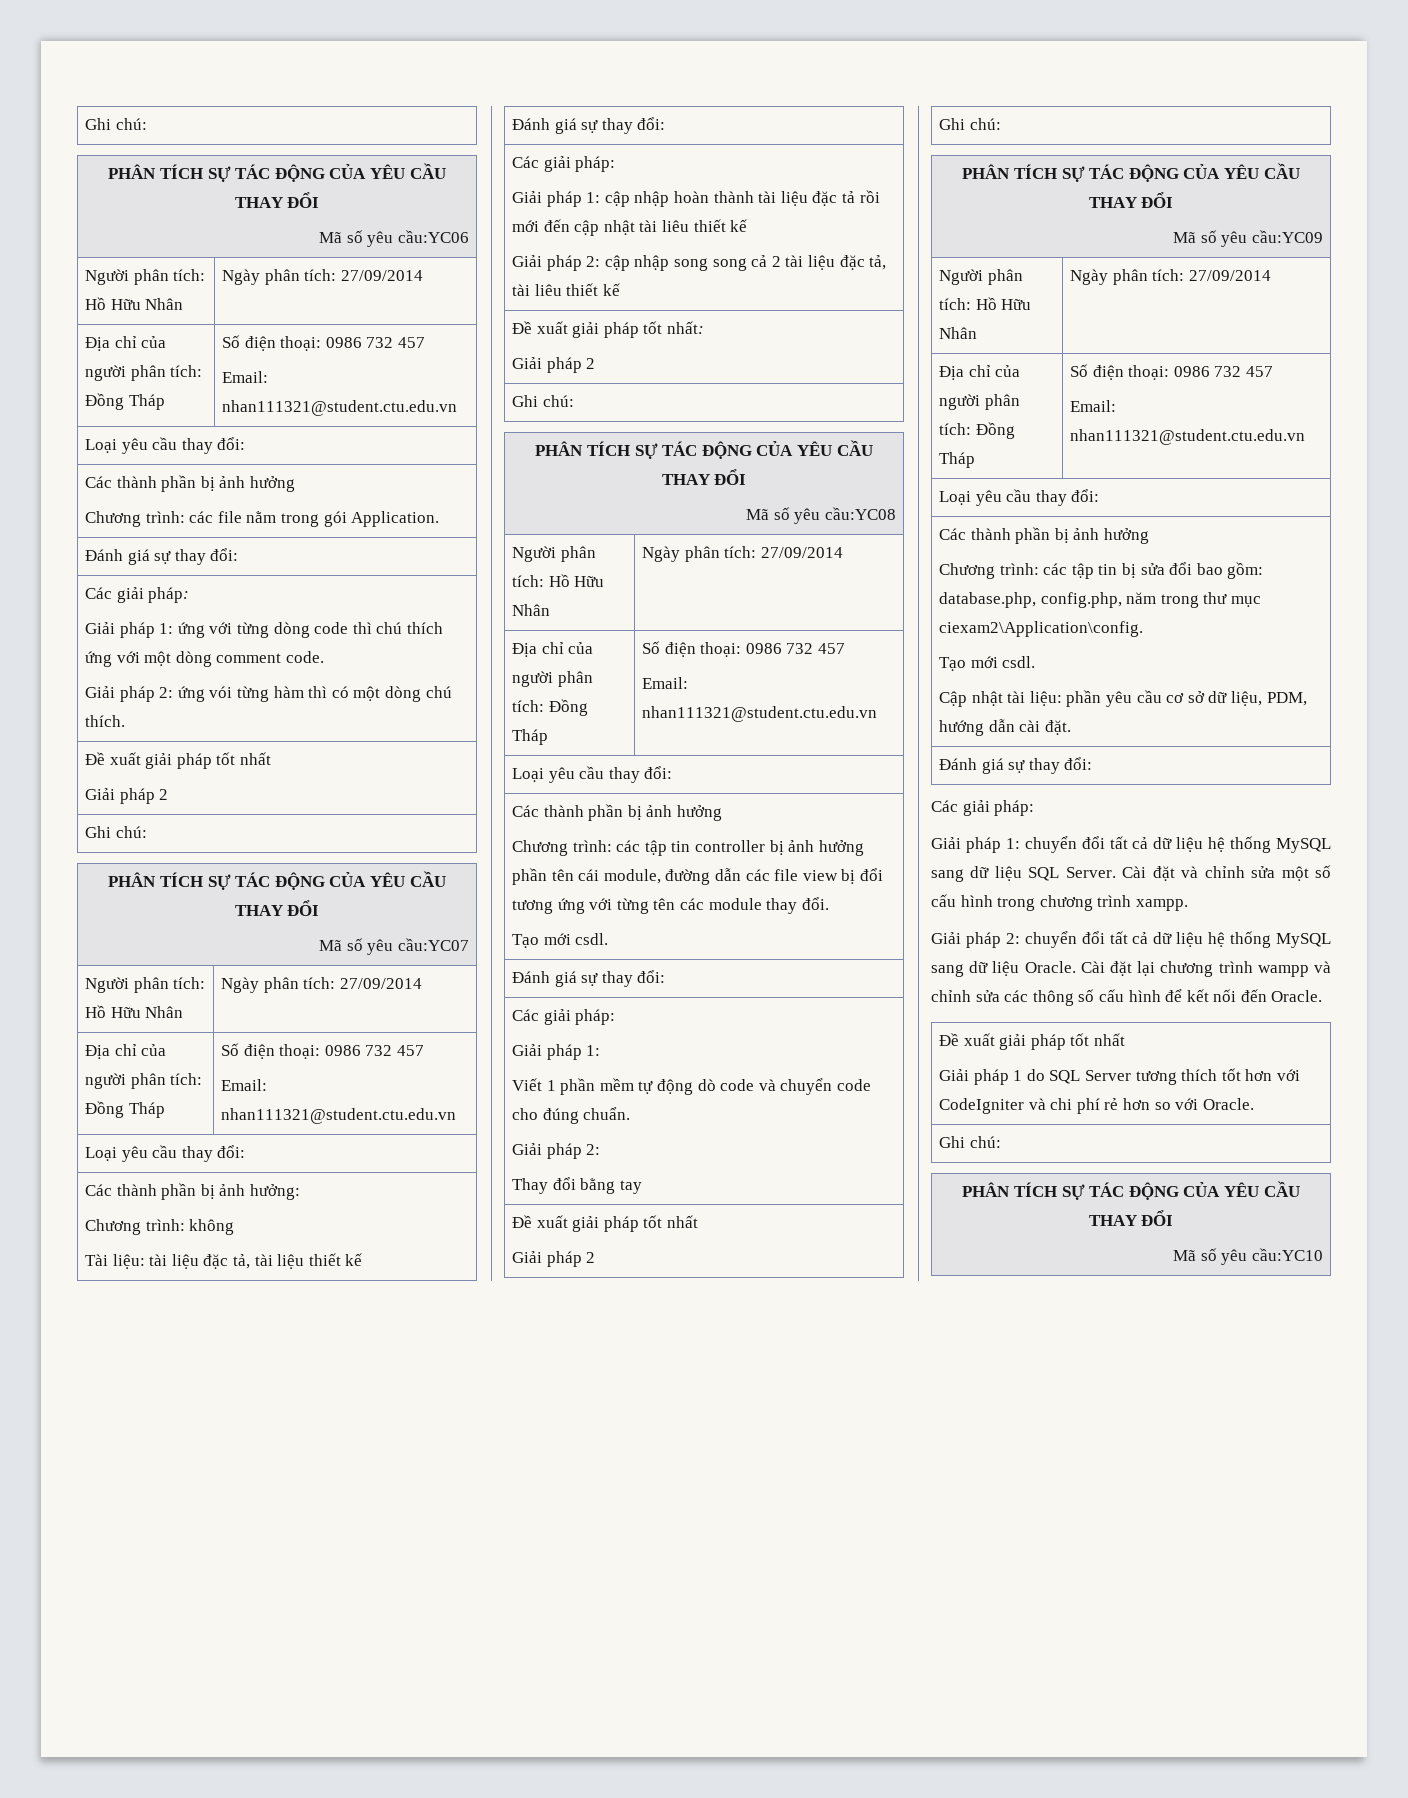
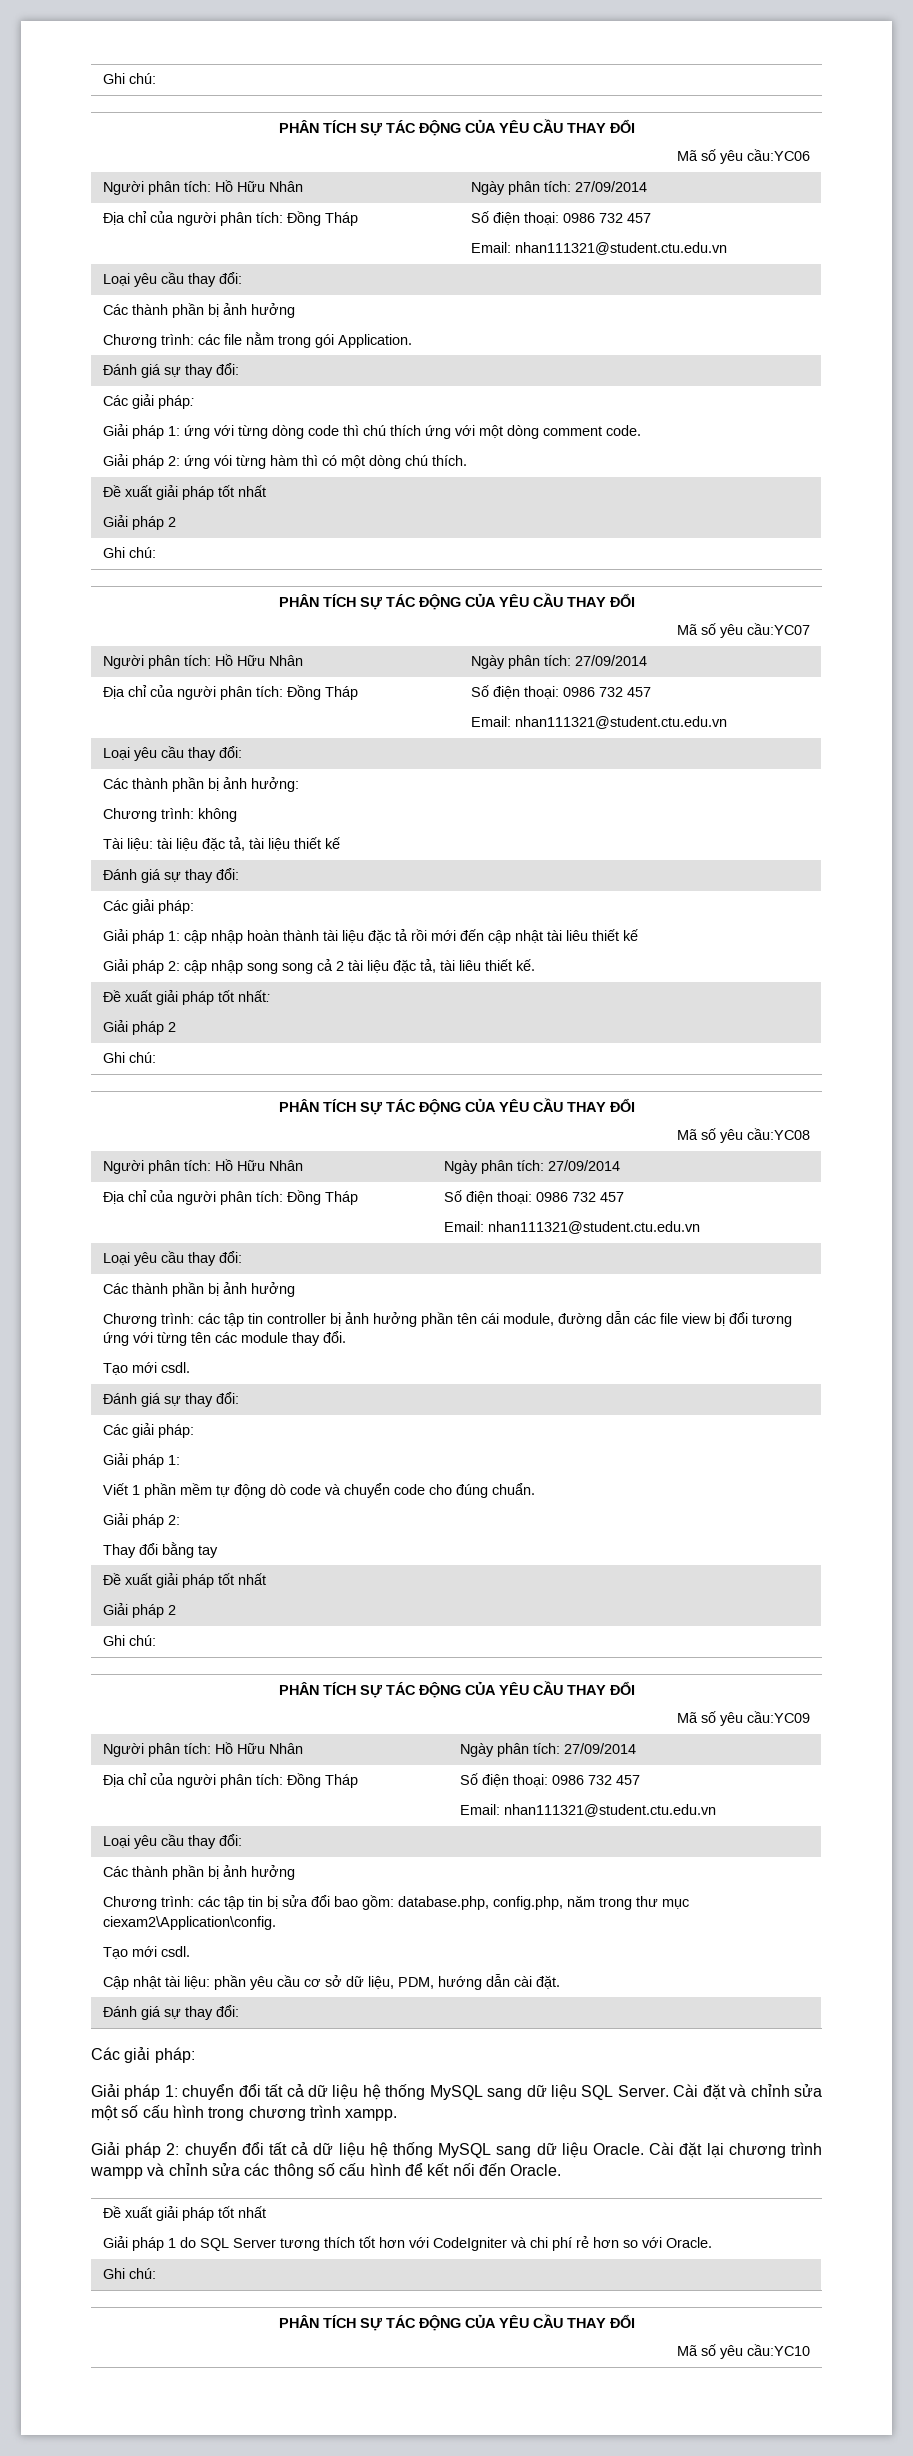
  Các thành phần bị ảnh hưởng:
  Chương trình: không
  Tài liệu: tài liệu đặc tả, tài liệu thiết kế
  Đánh giá sự thay đổi:
  Các giải pháp:
  Giải pháp 1: cập nhập hoàn thành tài liệu đặc tả rồi mới đến cập nhật tài liêu thiết kế
- Giải pháp 2: cập nhập song song cả 2 tài liệu đặc tả, tài liêu thiết kế
+ Giải pháp 2: cập nhập song song cả 2 tài liệu đặc tả, tài liêu thiết kế.

